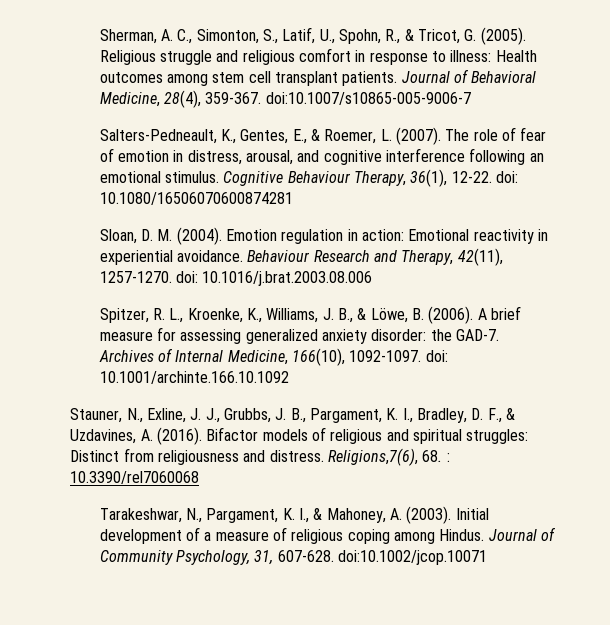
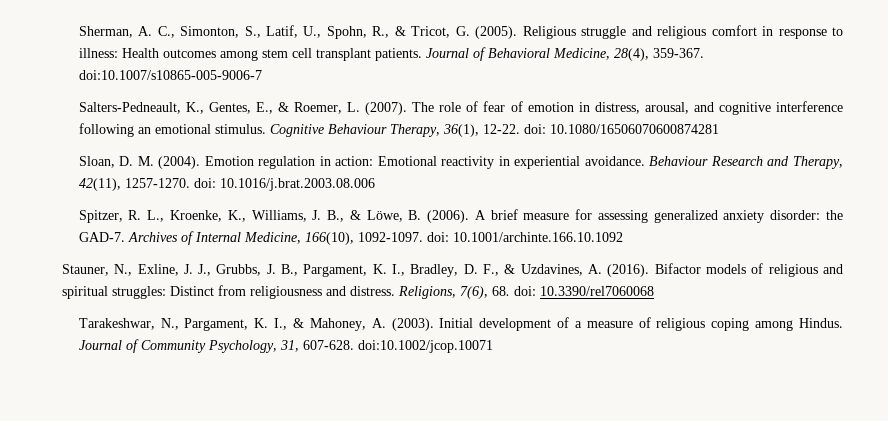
- Religions,7(6), 68. : 10.3390/rel7060068
+ Religions, 7(6), 68. doi: 10.3390/rel7060068

